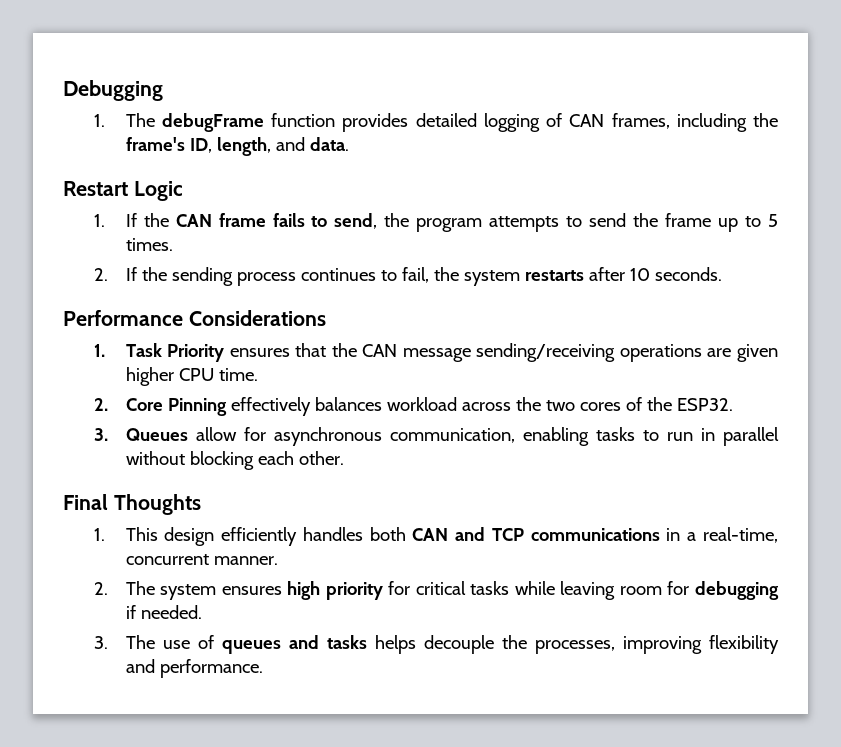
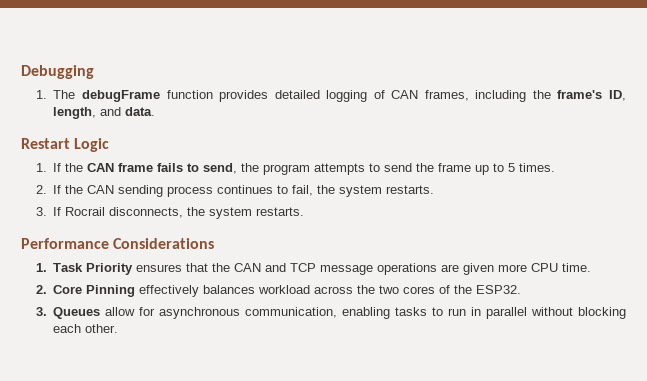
- 2. If the sending process continues to fail, the system restarts after 10 seconds.
+ 2. If the CAN sending process continues to fail, the system restarts.
+ 3. If Rocrail disconnects, the system restarts.
- 1. Task Priority ensures that the CAN message sending/receiving operations are given higher CPU time.
+ 1. Task Priority ensures that the CAN and TCP message operations are given more CPU time.
- Final Thoughts
- 1. This design efficiently handles both CAN and TCP communications in a real-time, concurrent manner.
- 2. The system ensures high priority for critical tasks while leaving room for debugging if needed.
- 3. The use of queues and tasks helps decouple the processes, improving flexibility and performance.

